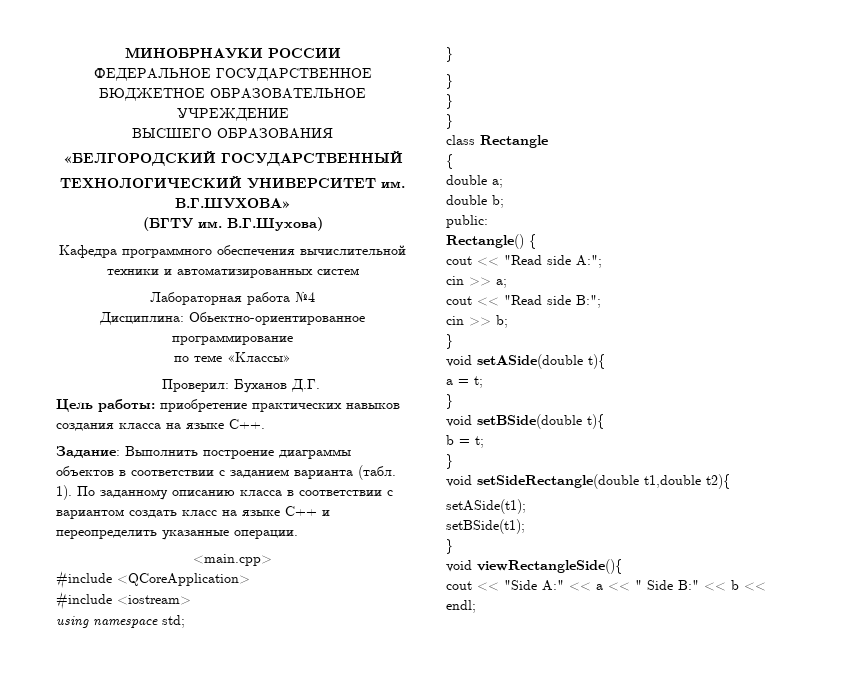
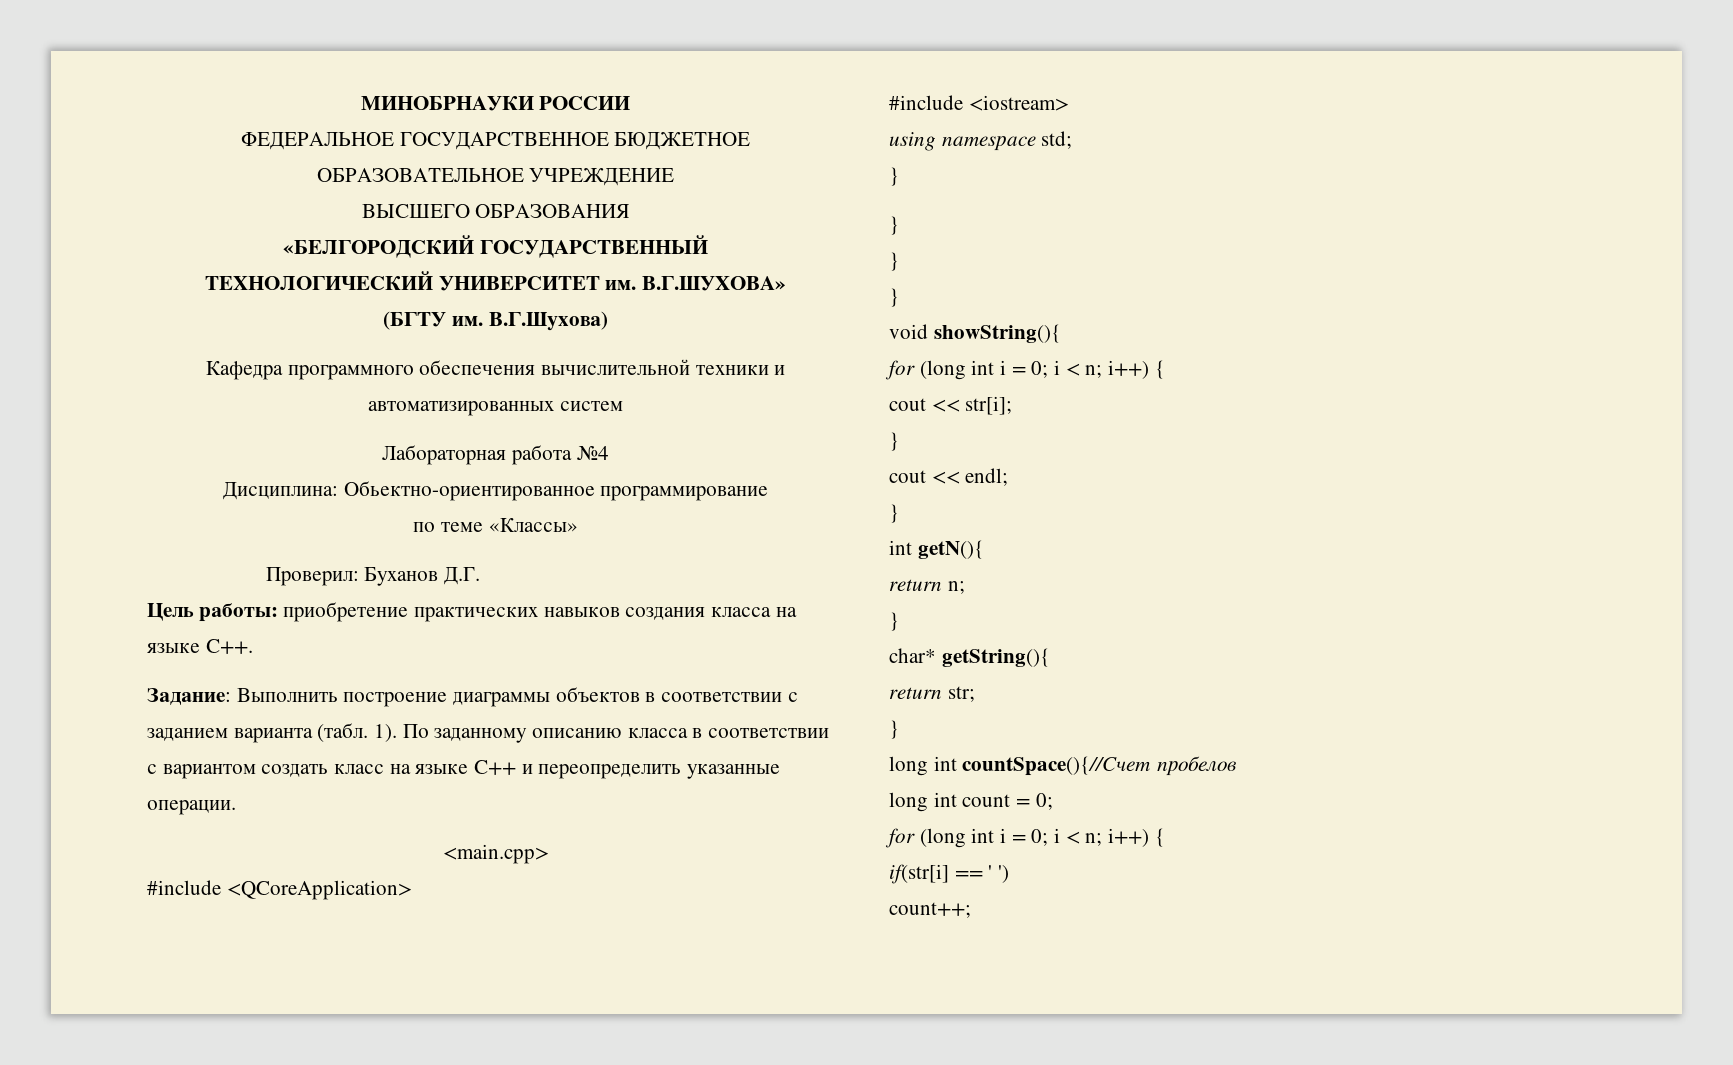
- class Rectangle
- {
- double a;
- double b;
- public:
- Rectangle() {
- cout << "Read side A:";
- cin >> a;
- cout << "Read side B:";
- cin >> b;
+ void showString(){
+ for (long int i = 0; i < n; i++) {
+ cout << str[i];
  }
- void setASide(double t){
- a = t;
+ cout << endl;
  }
- void setBSide(double t){
- b = t;
+ int getN(){
+ return n;
  }
- void setSideRectangle(double t1,double t2){
- setASide(t1);
- setBSide(t1);
+ char* getString(){
+ return str;
  }
- void viewRectangleSide(){
- cout << "Side A:" << a << " Side B:" << b << endl;
+ long int countSpace(){//Счет пробелов
+ long int count = 0;
+ for (long int i = 0; i < n; i++) {
+ if(str[i] == ' ')
+ count++;

